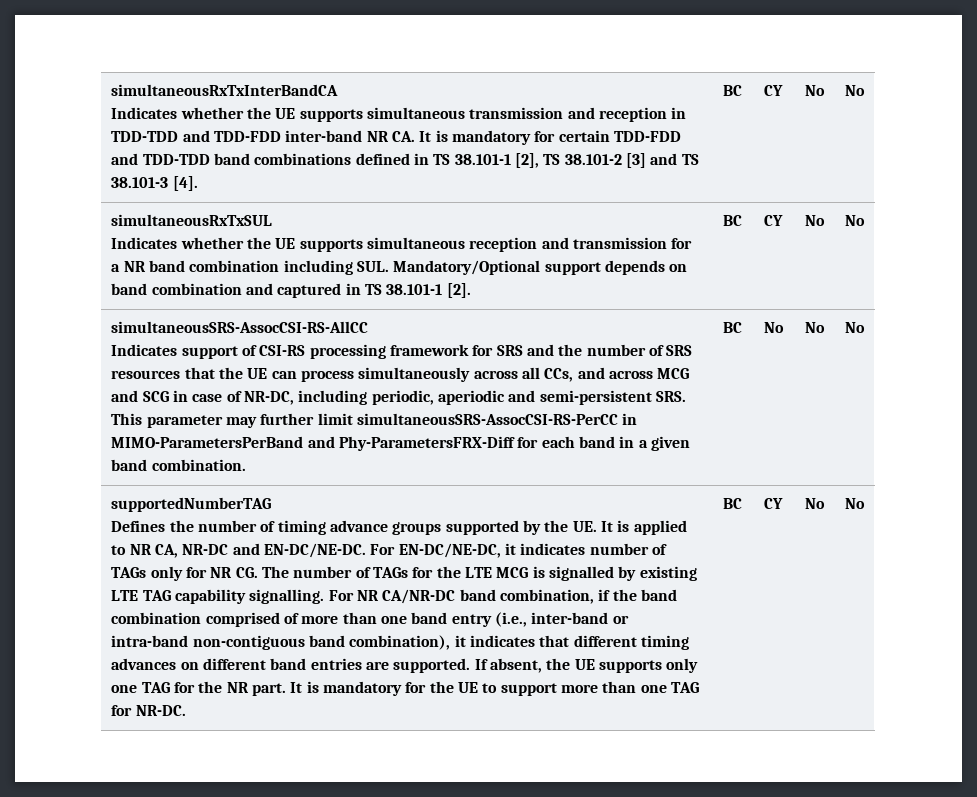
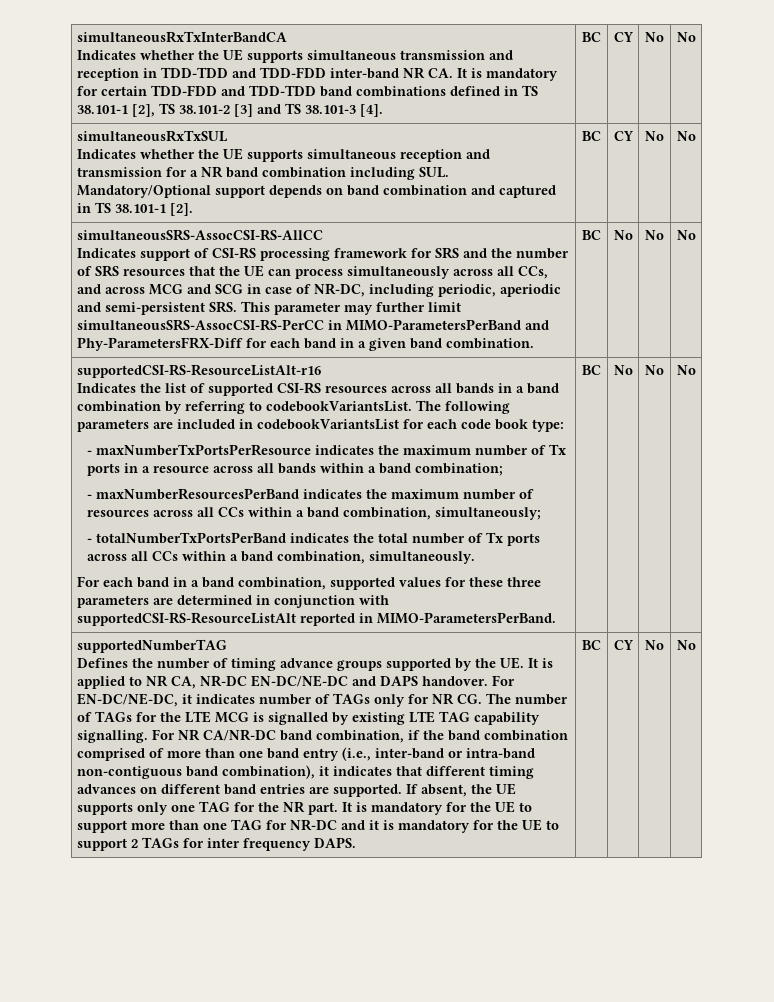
+ supportedCSI-RS-ResourceListAlt-r16
+ Indicates the list of supported CSI-RS resources across all bands in a band combination by referring to codebookVariantsList. The following parameters are included in codebookVariantsList for each code book type:
+ - maxNumberTxPortsPerResource indicates the maximum number of Tx ports in a resource across all bands within a band combination;
+ - maxNumberResourcesPerBand indicates the maximum number of resources across all CCs within a band combination, simultaneously;
+ - totalNumberTxPortsPerBand indicates the total number of Tx ports across all CCs within a band combination, simultaneously.
+ For each band in a band combination, supported values for these three parameters are determined in conjunction with supportedCSI-RS-ResourceListAlt reported in MIMO-ParametersPerBand. | BC | No | No | No
- Defines the number of timing advance groups supported by the UE. It is applied to NR CA, NR-DC and EN-DC/NE-DC.
+ Defines the number of timing advance groups supported by the UE. It is applied to NR CA, NR-DC EN-DC/NE-DC and DAPS handover.
- It is mandatory for the UE to support more than one TAG for NR-DC.
+ It is mandatory for the UE to support more than one TAG for NR-DC and it is mandatory for the UE to support 2 TAGs for inter frequency DAPS.

